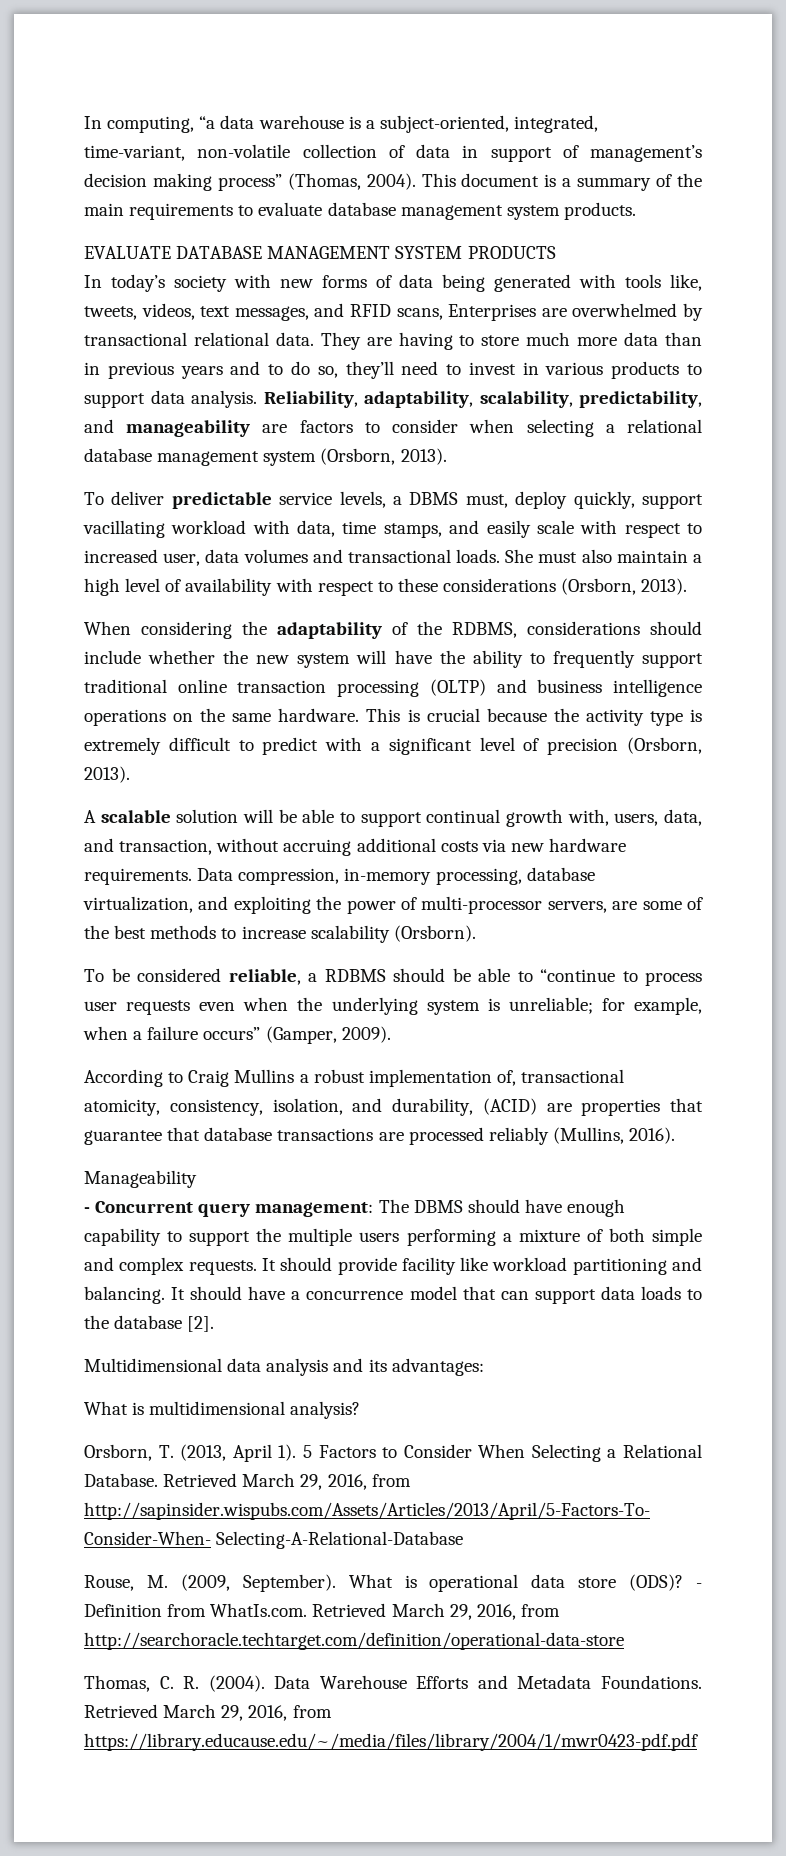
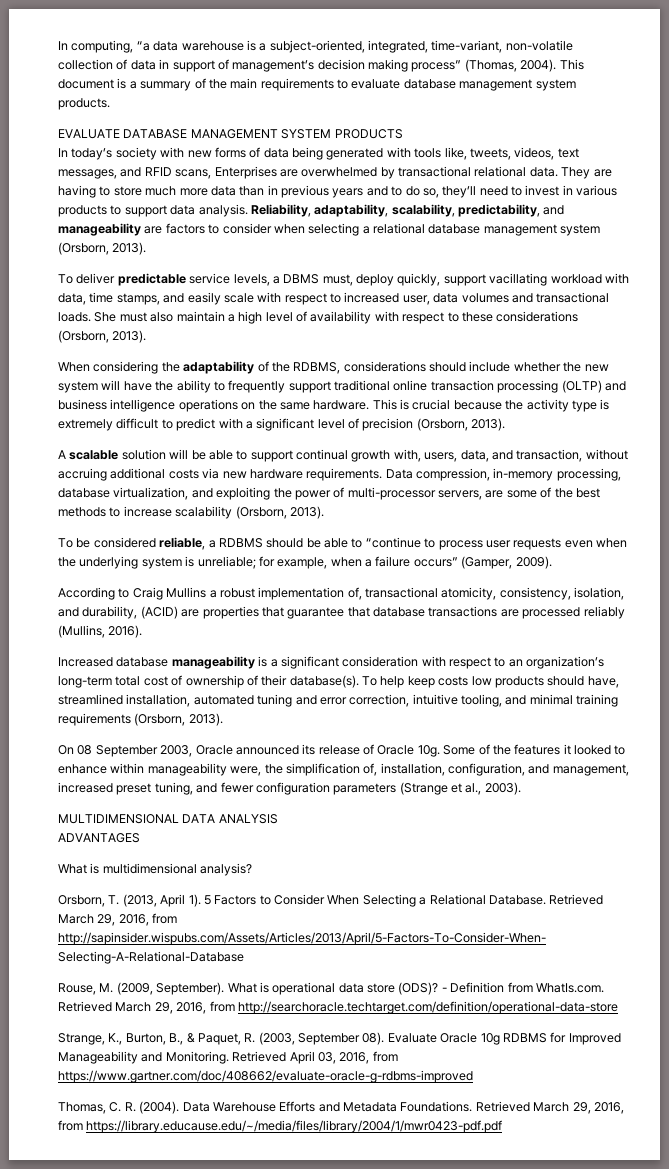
- Data compression, in-memory processing, database virtualization, and exploiting the power of multi-processor servers, are some of the best methods to increase scalability (Orsborn).
+ Data compression, in-memory processing, database virtualization, and exploiting the power of multi-processor servers, are some of the best methods to increase scalability (Orsborn, 2013).
- Manageability
- - Concurrent query management: The DBMS should have enough capability to support the multiple users performing a mixture of both simple and complex requests. It should provide facility like workload partitioning and balancing. It should have a concurrence model that can support data loads to the database [2].
- Multidimensional data analysis and its advantages:
+ Increased database manageability is a significant consideration with respect to an organization’s long-term total cost of ownership of their database(s). To help keep costs low products should have, streamlined installation, automated tuning and error correction, intuitive tooling, and minimal training requirements (Orsborn, 2013).
+ On 08 September 2003, Oracle announced its release of Oracle 10g. Some of the features it looked to enhance within manageability were, the simplification of, installation, configuration, and management, increased preset tuning, and fewer configuration parameters (Strange et al., 2003).
+ MULTIDIMENSIONAL DATA ANALYSIS
+ ADVANTAGES
+ Strange, K., Burton, B., & Paquet, R. (2003, September 08). Evaluate Oracle 10g RDBMS for Improved Manageability and Monitoring. Retrieved April 03, 2016, from https://www.gartner.com/doc/408662/evaluate-oracle-g-rdbms-improved

